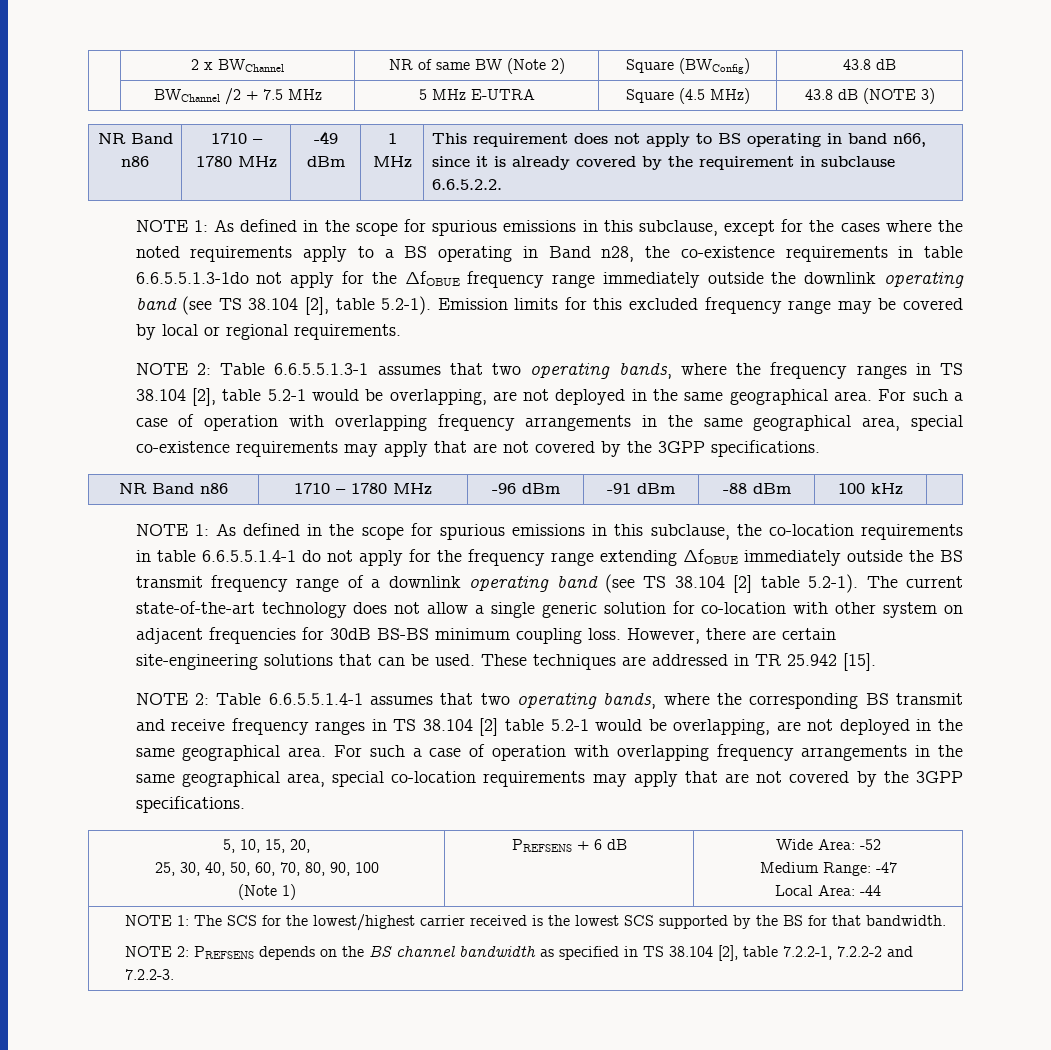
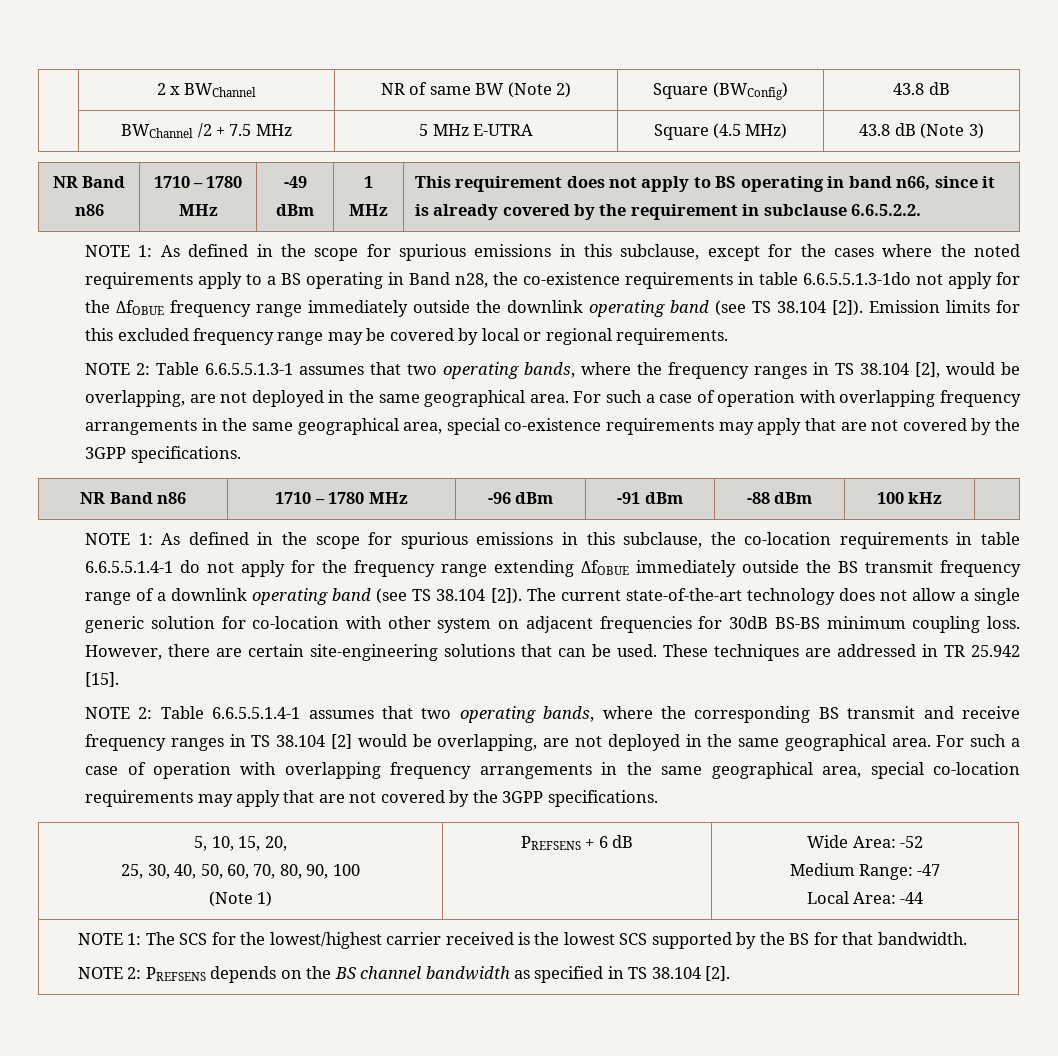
- | BWChannel /2 + 7.5 MHz | 5 MHz E-UTRA | Square (4.5 MHz) | 43.8 dB (NOTE 3)
+ | BWChannel /2 + 7.5 MHz | 5 MHz E-UTRA | Square (4.5 MHz) | 43.8 dB (Note 3)
- As defined in the scope for spurious emissions in this subclause, except for the cases where the noted requirements apply to a BS operating in Band n28, the co-existence requirements in table 6.6.5.5.1.3-1do not apply for the ΔfOBUE frequency range immediately outside the downlink operating band (see TS 38.104 [2], table 5.2-1). Emission limits for this excluded frequency range may be covered by local or regional requirements.
+ As defined in the scope for spurious emissions in this subclause, except for the cases where the noted requirements apply to a BS operating in Band n28, the co-existence requirements in table 6.6.5.5.1.3-1do not apply for the ΔfOBUE frequency range immediately outside the downlink operating band (see TS 38.104 [2]). Emission limits for this excluded frequency range may be covered by local or regional requirements.
- NOTE 2: Table 6.6.5.5.1.3-1 assumes that two operating bands, where the frequency ranges in TS 38.104 [2], table 5.2-1 would be overlapping, are not deployed in the same geographical area.
+ NOTE 2: Table 6.6.5.5.1.3-1 assumes that two operating bands, where the frequency ranges in TS 38.104 [2], would be overlapping, are not deployed in the same geographical area.
- As defined in the scope for spurious emissions in this subclause, the co-location requirements in table 6.6.5.5.1.4-1 do not apply for the frequency range extending ΔfOBUE immediately outside the BS transmit frequency range of a downlink operating band (see TS 38.104 [2] table 5.2-1). The current state-of-the-art technology does not allow a single generic solution for co-location with other system on adjacent frequencies for 30dB BS-BS minimum coupling loss.
+ As defined in the scope for spurious emissions in this subclause, the co-location requirements in table 6.6.5.5.1.4-1 do not apply for the frequency range extending ΔfOBUE immediately outside the BS transmit frequency range of a downlink operating band (see TS 38.104 [2]). The current state-of-the-art technology does not allow a single generic solution for co-location with other system on adjacent frequencies for 30dB BS-BS minimum coupling loss.
- NOTE 2: Table 6.6.5.5.1.4-1 assumes that two operating bands, where the corresponding BS transmit and receive frequency ranges in TS 38.104 [2] table 5.2-1 would be overlapping, are not deployed in the same geographical area.
+ NOTE 2: Table 6.6.5.5.1.4-1 assumes that two operating bands, where the corresponding BS transmit and receive frequency ranges in TS 38.104 [2] would be overlapping, are not deployed in the same geographical area.
  NOTE 1: The SCS for the lowest/highest carrier received is the lowest SCS supported by the BS for that bandwidth.
- NOTE 2: PREFSENS depends on the BS channel bandwidth as specified in TS 38.104 [2], table 7.2.2-1, 7.2.2-2 and 7.2.2-3.
+ NOTE 2: PREFSENS depends on the BS channel bandwidth as specified in TS 38.104 [2].

